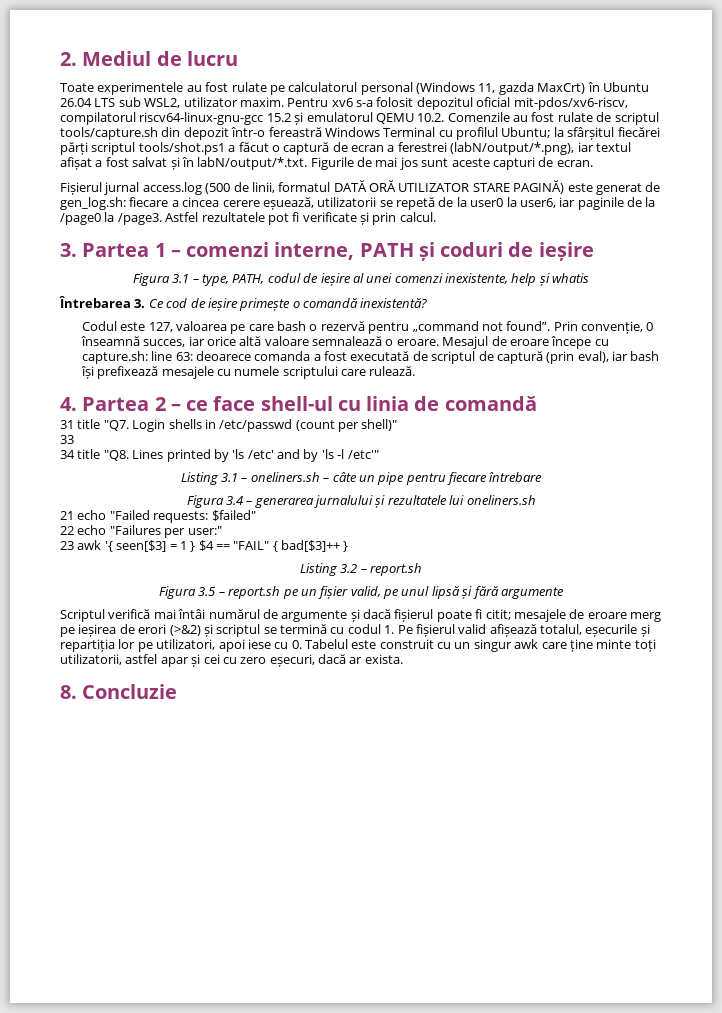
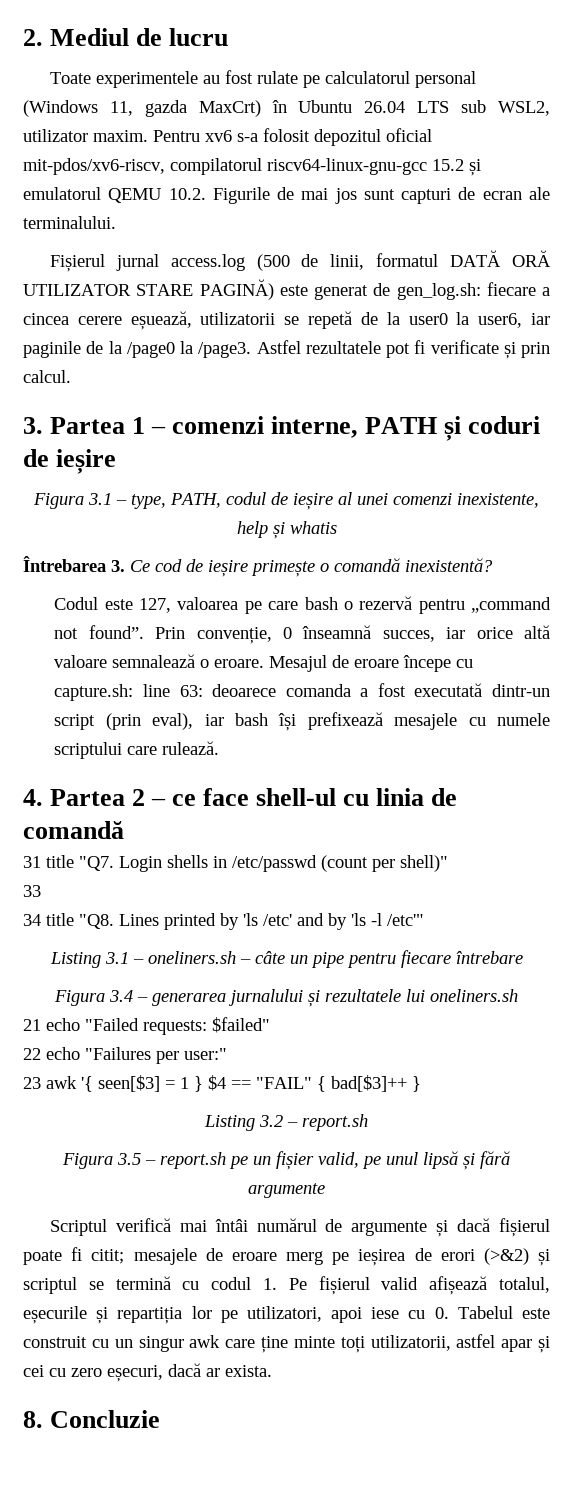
- Pentru xv6 s-a folosit depozitul oficial mit-pdos/xv6-riscv, compilatorul riscv64-linux-gnu-gcc 15.2 și emulatorul QEMU 10.2. Comenzile au fost rulate de scriptul tools/capture.sh din depozit într-o fereastră Windows Terminal cu profilul Ubuntu; la sfârșitul fiecărei părți scriptul tools/shot.ps1 a făcut o captură de ecran a ferestrei (labN/output/*.png), iar textul afișat a fost salvat și în labN/output/*.txt. Figurile de mai jos sunt aceste capturi de ecran.
+ Pentru xv6 s-a folosit depozitul oficial mit-pdos/xv6-riscv, compilatorul riscv64-linux-gnu-gcc 15.2 și emulatorul QEMU 10.2. Figurile de mai jos sunt capturi de ecran ale terminalului.
- Mesajul de eroare începe cu capture.sh: line 63: deoarece comanda a fost executată de scriptul de captură (prin eval), iar bash își prefixează mesajele cu numele scriptului care rulează.
+ Mesajul de eroare începe cu capture.sh: line 63: deoarece comanda a fost executată dintr-un script (prin eval), iar bash își prefixează mesajele cu numele scriptului care rulează.

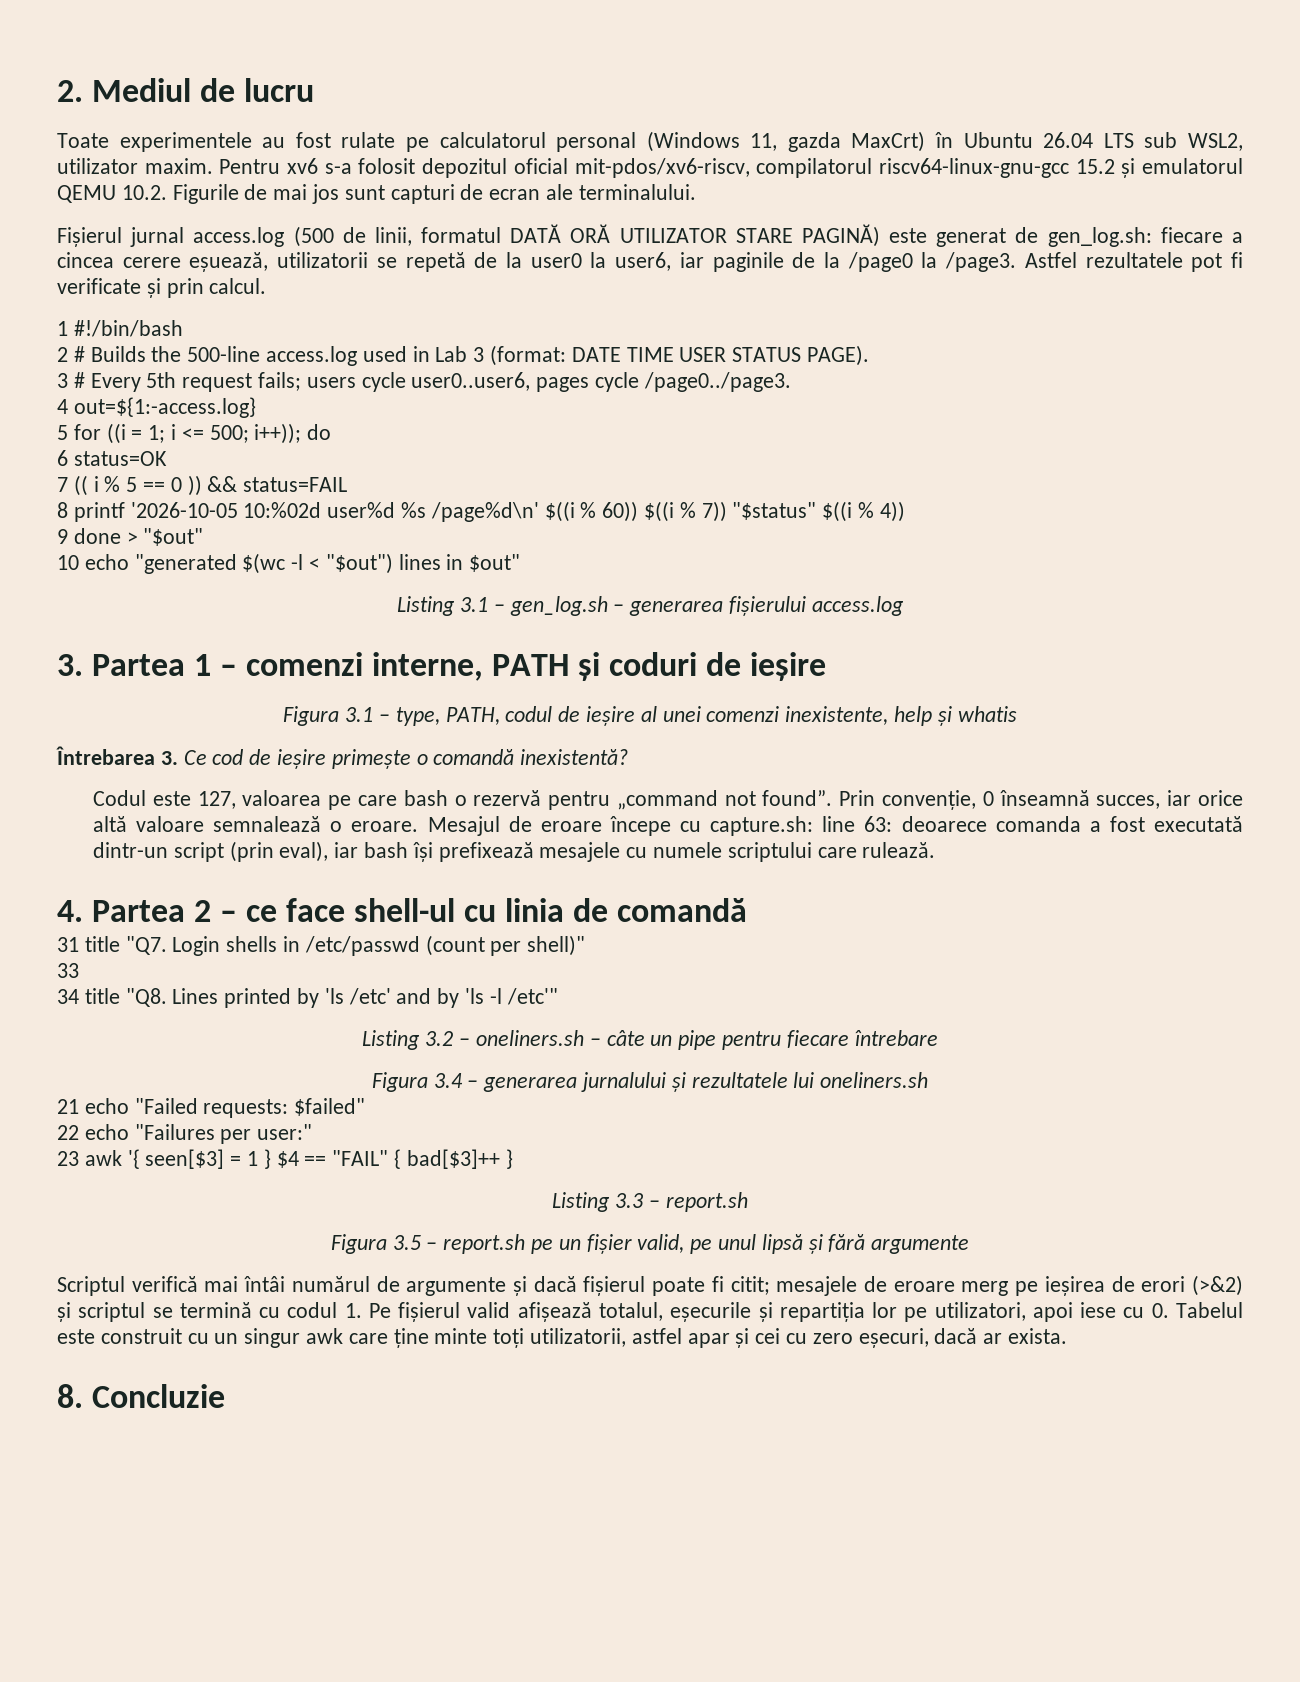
+ 1 #!/bin/bash
+ 2 # Builds the 500-line access.log used in Lab 3 (format: DATE TIME USER STATUS PAGE).
+ 3 # Every 5th request fails; users cycle user0..user6, pages cycle /page0../page3.
+ 4 out=${1:-access.log}
+ 5 for ((i = 1; i <= 500; i++)); do
+ 6 status=OK
+ 7 (( i % 5 == 0 )) && status=FAIL
+ 8 printf '2026-10-05 10:%02d user%d %s /page%d\n' $((i % 60)) $((i % 7)) "$status" $((i % 4))
+ 9 done > "$out"
+ 10 echo "generated $(wc -l < "$out") lines in $out"
+ Listing 3.1 – gen_log.sh – generarea fișierului access.log
- Listing 3.1 – oneliners.sh – câte un pipe pentru fiecare întrebare
+ Listing 3.2 – oneliners.sh – câte un pipe pentru fiecare întrebare
- Listing 3.2 – report.sh
+ Listing 3.3 – report.sh

